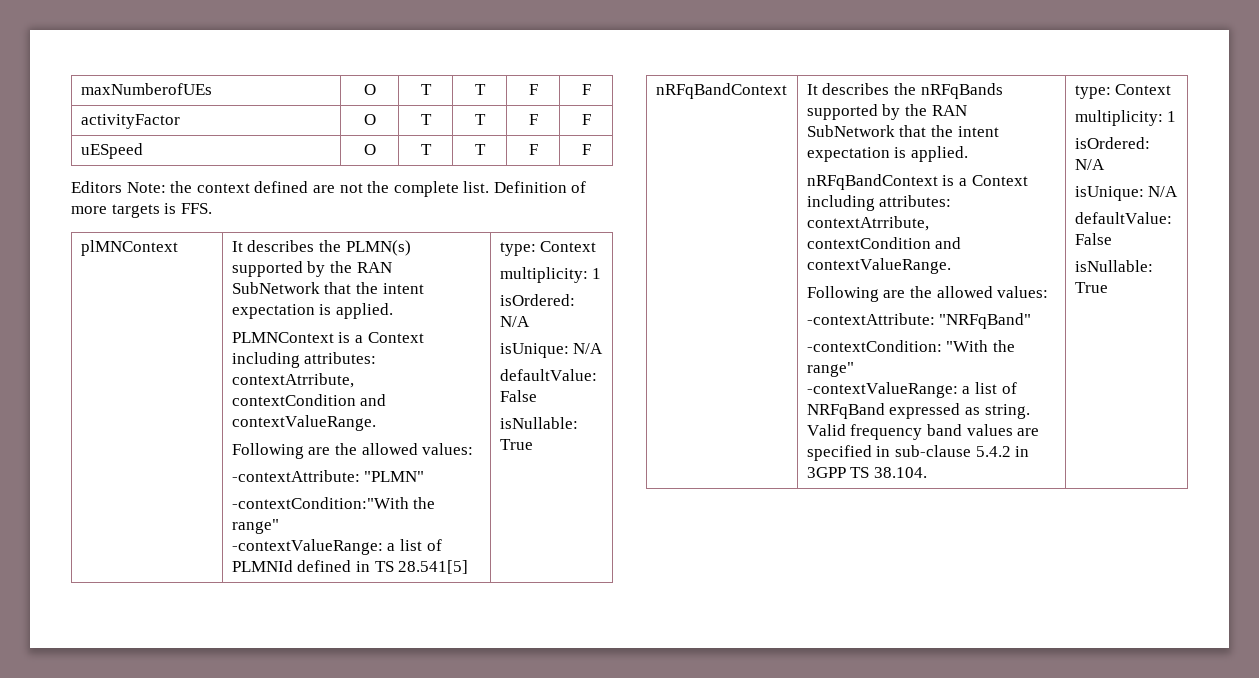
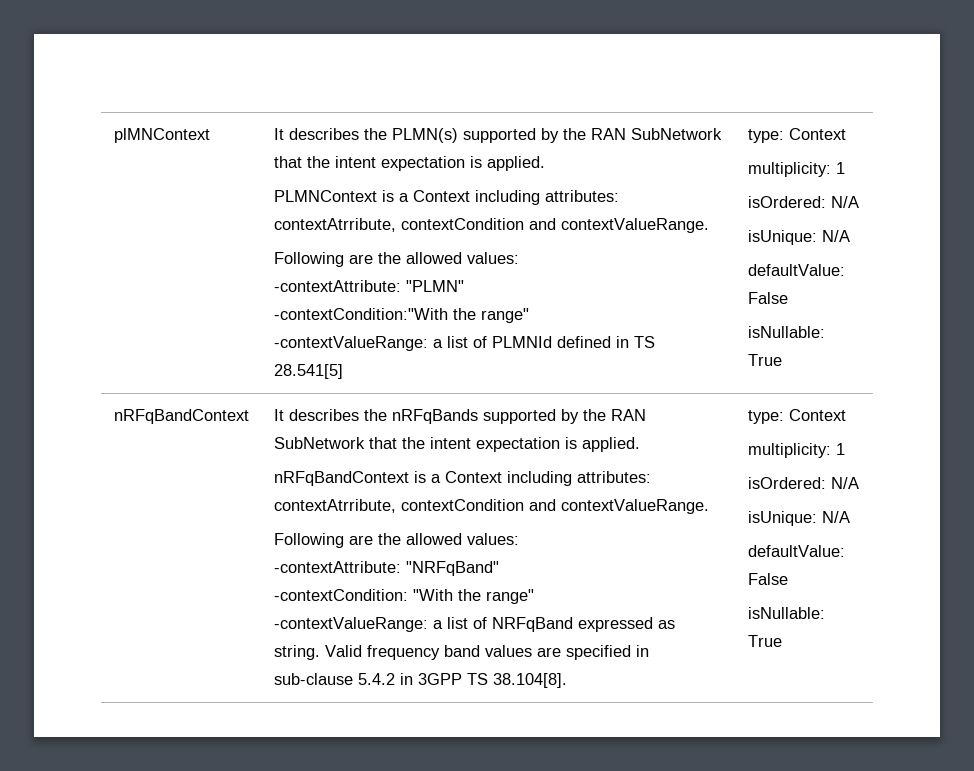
- maxNumberofUEs | O | T | T | F | F
- activityFactor | O | T | T | F | F
- uESpeed | O | T | T | F | F
- Editors Note: the context defined are not the complete list. Definition of more targets is FFS.
- Valid frequency band values are specified in sub-clause 5.4.2 in 3GPP TS 38.104.
+ Valid frequency band values are specified in sub-clause 5.4.2 in 3GPP TS 38.104[8].

